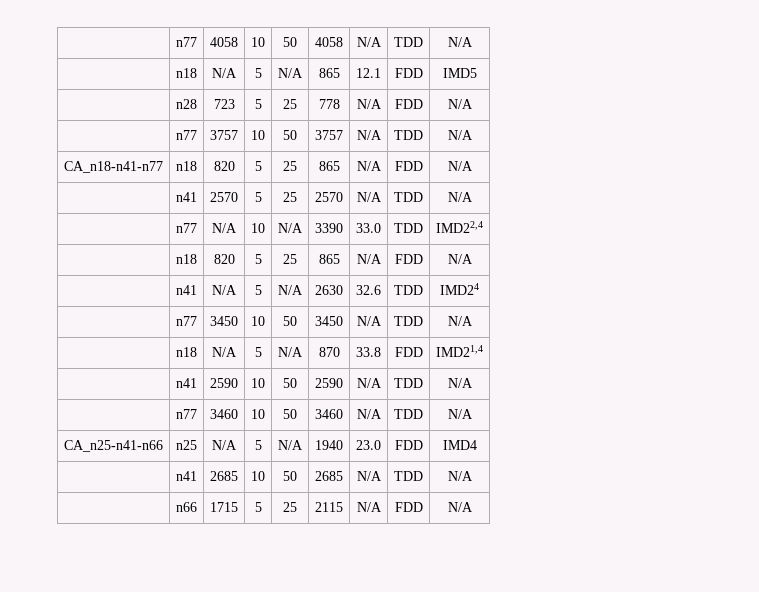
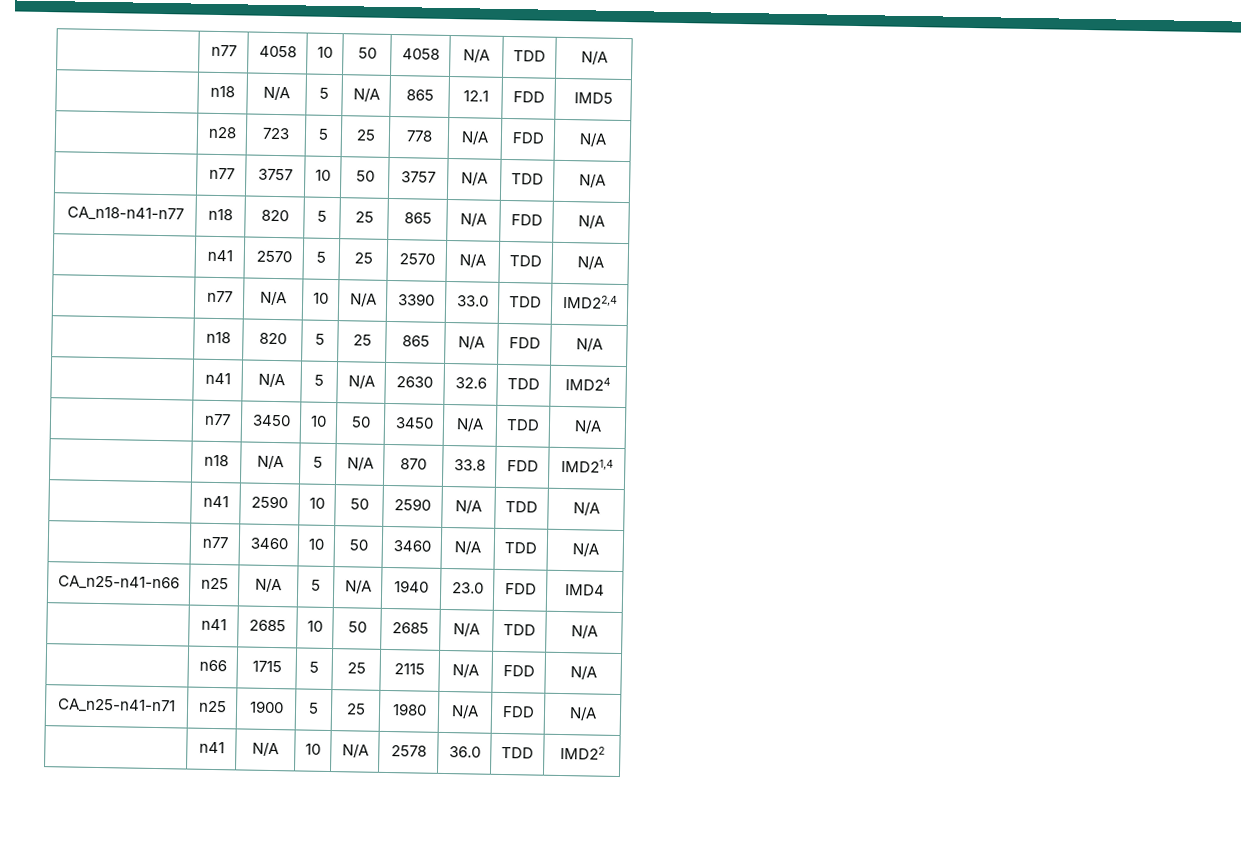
+ CA_n25-n41-n71 | n25 | 1900 | 5 | 25 | 1980 | N/A | FDD | N/A
+ | n41 | N/A | 10 | N/A | 2578 | 36.0 | TDD | IMD22

